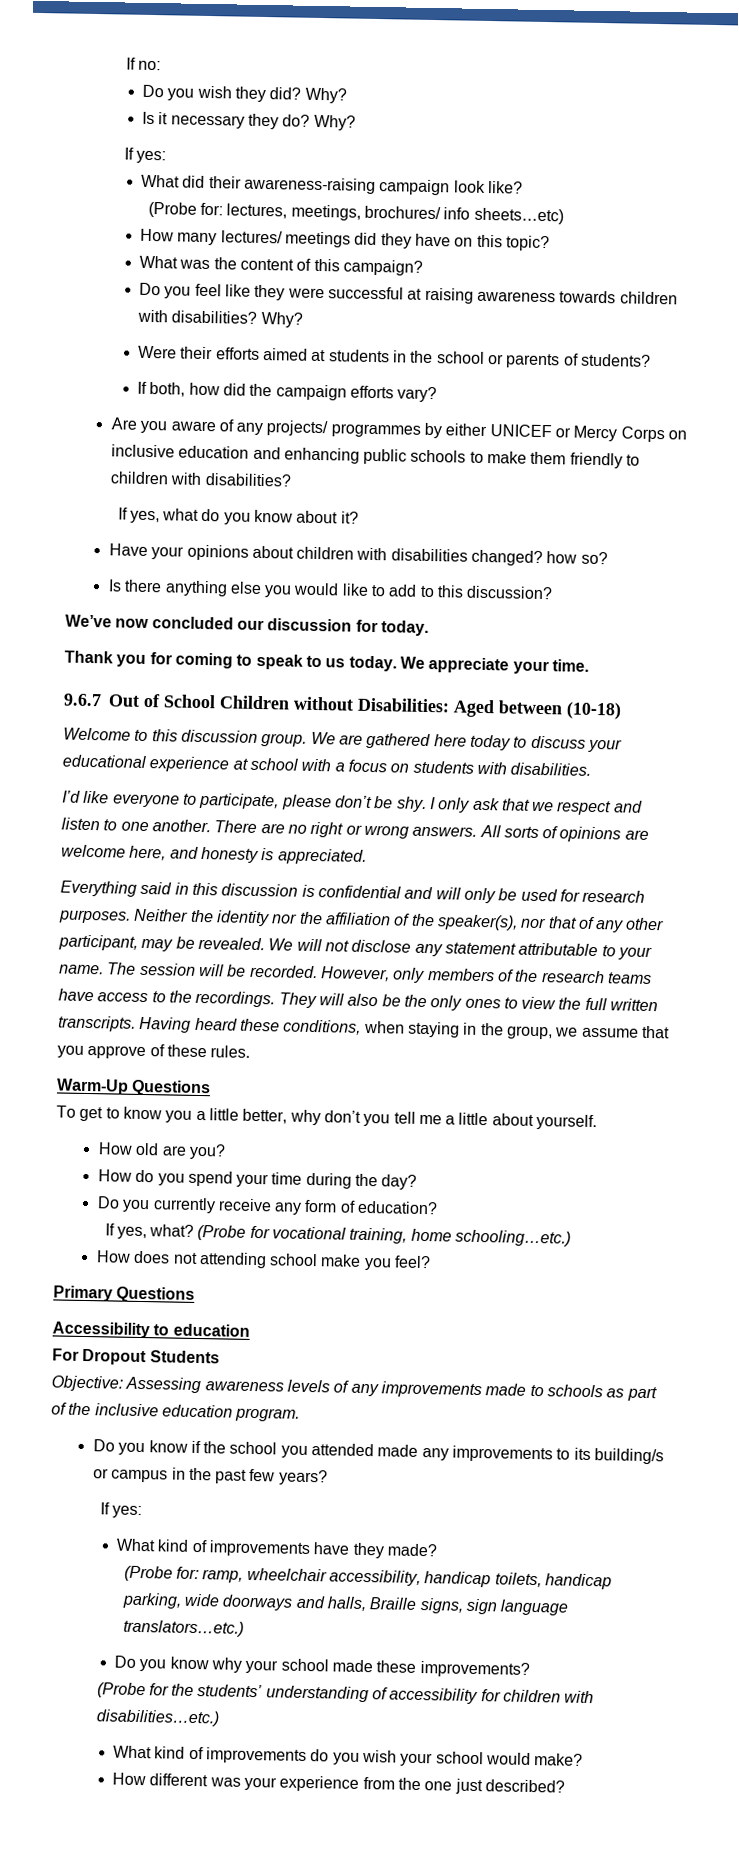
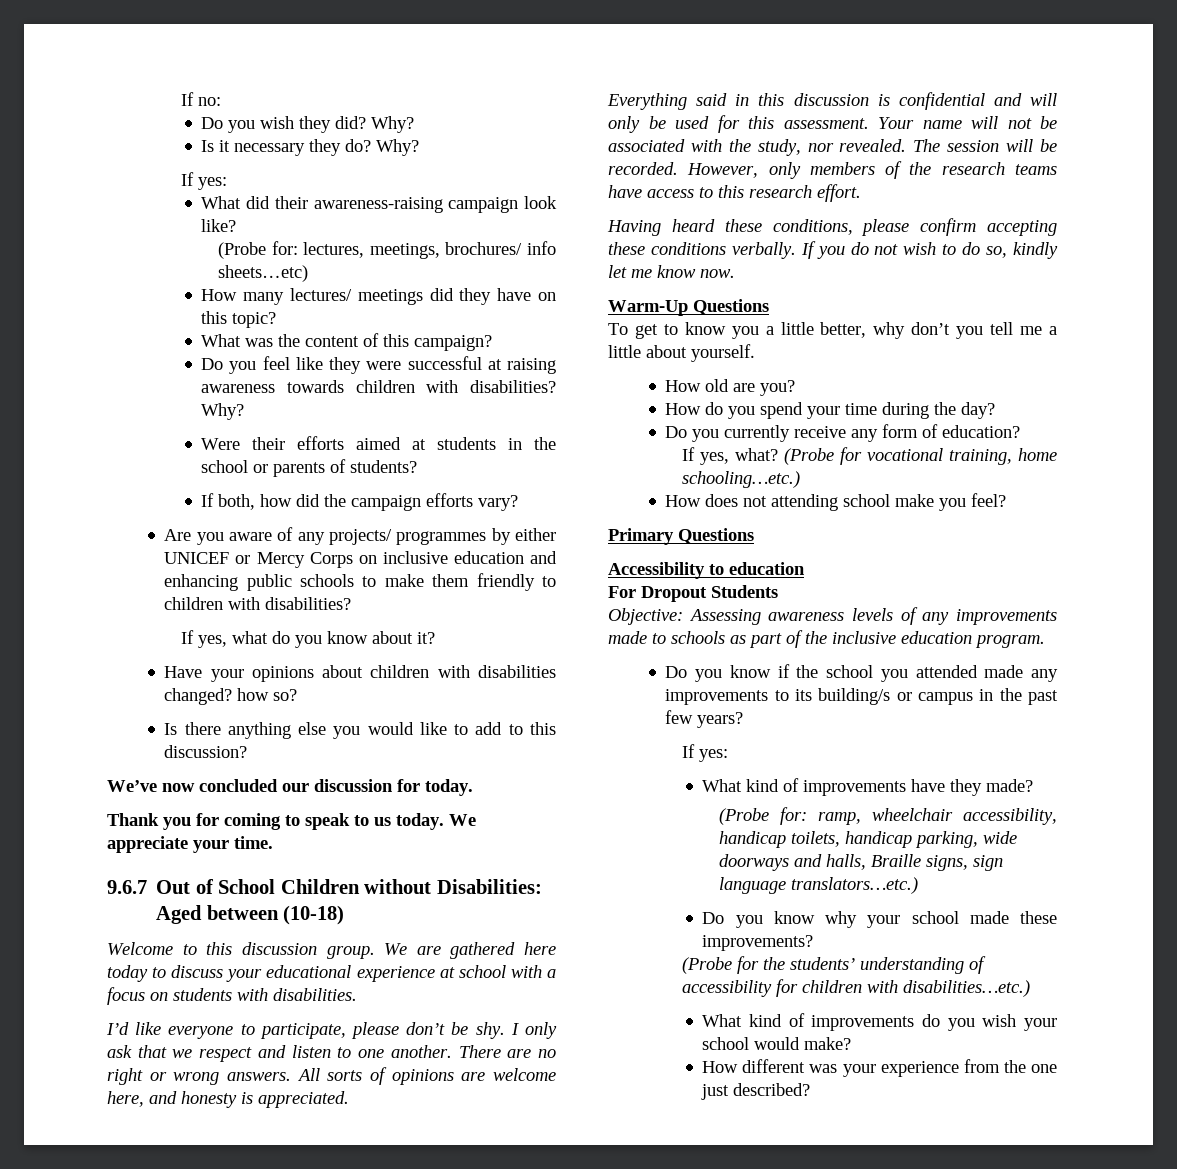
- Everything said in this discussion is confidential and will only be used for research purposes. Neither the identity nor the affiliation of the speaker(s), nor that of any other participant, may be revealed. We will not disclose any statement attributable to your name.
+ Everything said in this discussion is confidential and will only be used for this assessment. Your name will not be associated with the study, nor revealed.
- However, only members of the research teams have access to the recordings. They will also be the only ones to view the full written transcripts. Having heard these conditions, when staying in the group, we assume that you approve of these rules.
+ However, only members of the research teams have access to this research effort.
+ Having heard these conditions, please confirm accepting these conditions verbally. If you do not wish to do so, kindly let me know now.

